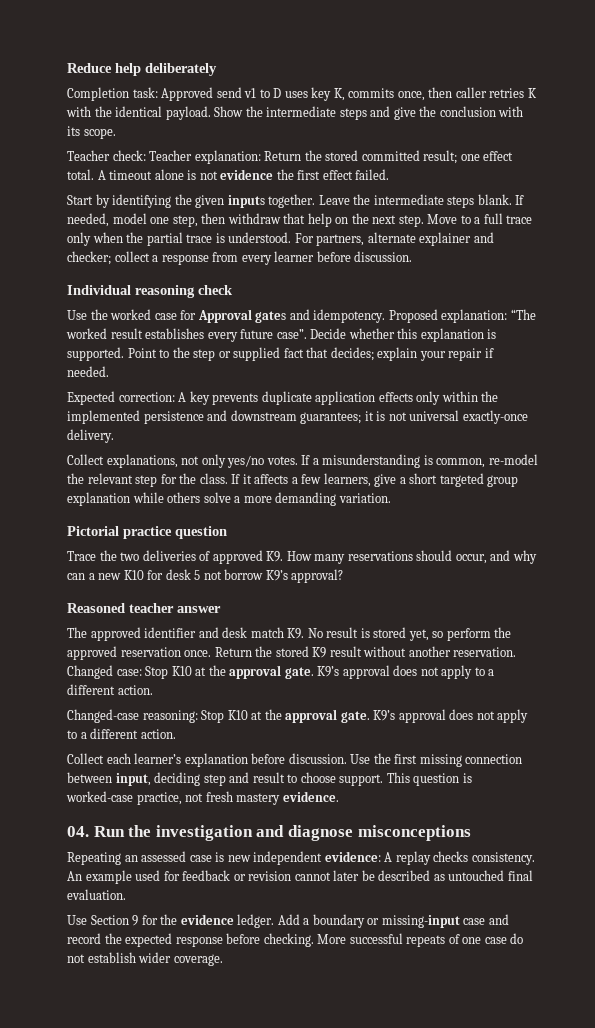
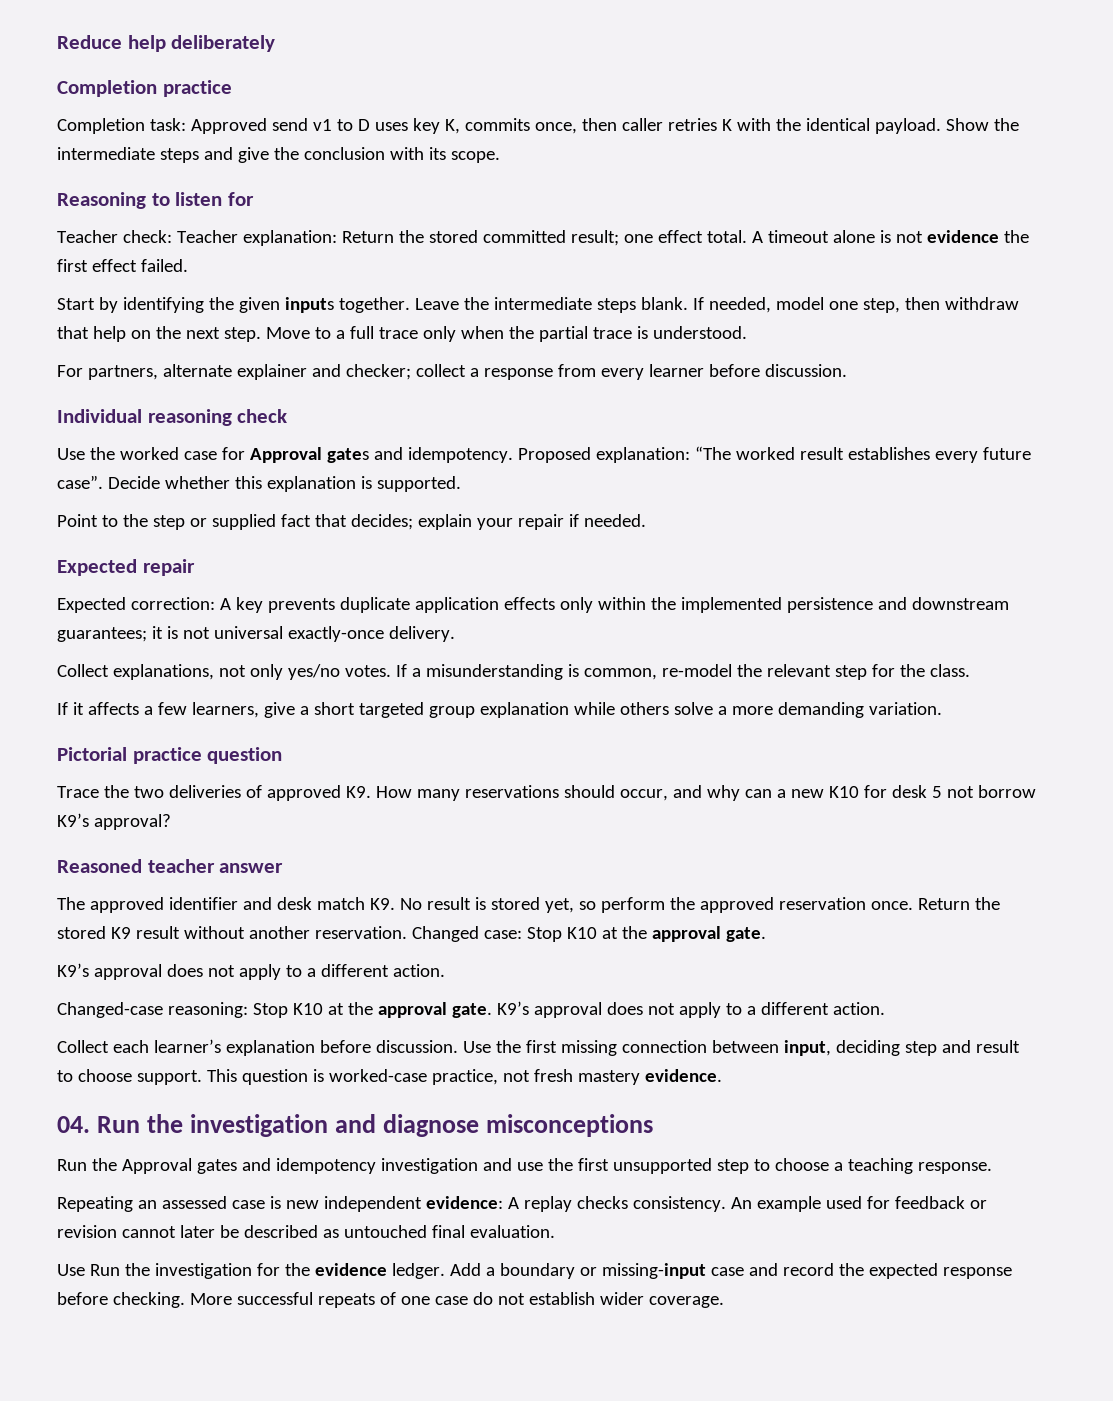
+ Completion practice
+ Reasoning to listen for
- Move to a full trace only when the partial trace is understood. For partners, alternate explainer and checker; collect a response from every learner before discussion.
+ Move to a full trace only when the partial trace is understood.
+ For partners, alternate explainer and checker; collect a response from every learner before discussion.
- Decide whether this explanation is supported. Point to the step or supplied fact that decides; explain your repair if needed.
+ Decide whether this explanation is supported.
+ Point to the step or supplied fact that decides; explain your repair if needed.
+ Expected repair
- If a misunderstanding is common, re-model the relevant step for the class. If it affects a few learners, give a short targeted group explanation while others solve a more demanding variation.
+ If a misunderstanding is common, re-model the relevant step for the class.
+ If it affects a few learners, give a short targeted group explanation while others solve a more demanding variation.
- Changed case: Stop K10 at the approval gate. K9’s approval does not apply to a different action.
+ Changed case: Stop K10 at the approval gate.
+ K9’s approval does not apply to a different action.
+ Run the Approval gates and idempotency investigation and use the first unsupported step to choose a teaching response.
- Use Section 9 for the evidence ledger.
+ Use Run the investigation for the evidence ledger.

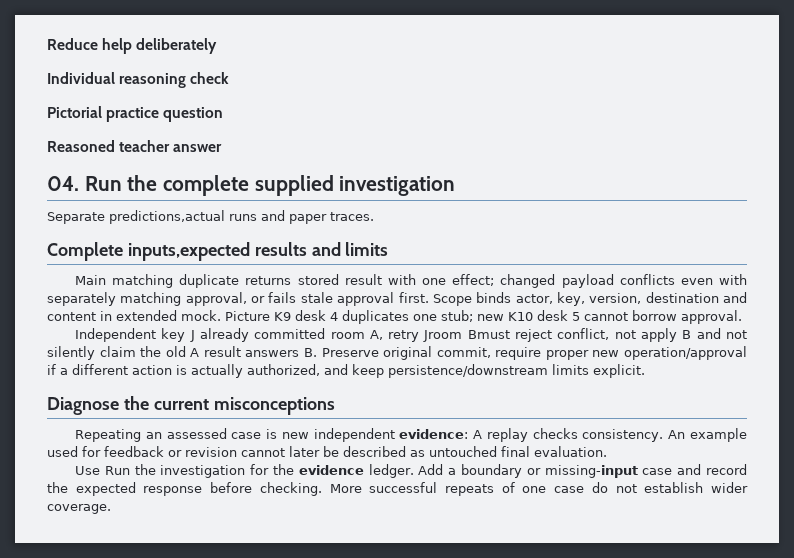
- Completion practice
- Completion task: Approved send v1 to D uses key K, commits once, then caller retries K with the identical payload. Show the intermediate steps and give the conclusion with its scope.
- Reasoning to listen for
- Teacher check: Teacher explanation: Return the stored committed result; one effect total. A timeout alone is not evidence the first effect failed.
- Start by identifying the given inputs together. Leave the intermediate steps blank. If needed, model one step, then withdraw that help on the next step. Move to a full trace only when the partial trace is understood.
- For partners, alternate explainer and checker; collect a response from every learner before discussion.
  Individual reasoning check
- Use the worked case for Approval gates and idempotency. Proposed explanation: “The worked result establishes every future case”. Decide whether this explanation is supported.
- Point to the step or supplied fact that decides; explain your repair if needed.
- Expected repair
- Expected correction: A key prevents duplicate application effects only within the implemented persistence and downstream guarantees; it is not universal exactly-once delivery.
- Collect explanations, not only yes/no votes. If a misunderstanding is common, re-model the relevant step for the class.
- If it affects a few learners, give a short targeted group explanation while others solve a more demanding variation.
  Pictorial practice question
- Trace the two deliveries of approved K9. How many reservations should occur, and why can a new K10 for desk 5 not borrow K9’s approval?
  Reasoned teacher answer
- The approved identifier and desk match K9. No result is stored yet, so perform the approved reservation once. Return the stored K9 result without another reservation. Changed case: Stop K10 at the approval gate.
- K9’s approval does not apply to a different action.
- Changed-case reasoning: Stop K10 at the approval gate. K9’s approval does not apply to a different action.
- Collect each learner’s explanation before discussion. Use the first missing connection between input, deciding step and result to choose support. This question is worked-case practice, not fresh mastery evidence.
- 04. Run the investigation and diagnose misconceptions
- Run the Approval gates and idempotency investigation and use the first unsupported step to choose a teaching response.
+ 04. Run the complete supplied investigation
+ Separate predictions,actual runs and paper traces.
+ Complete inputs,expected results and limits
+ Main matching duplicate returns stored result with one effect; changed payload conflicts even with separately matching approval, or fails stale approval first. Scope binds actor, key, version, destination and content in extended mock. Picture K9 desk 4 duplicates one stub; new K10 desk 5 cannot borrow approval.
+ Independent key J already committed room A, retry Jroom Bmust reject conflict, not apply B and not silently claim the old A result answers B. Preserve original commit, require proper new operation/approval if a different action is actually authorized, and keep persistence/downstream limits explicit.
+ Diagnose the current misconceptions

